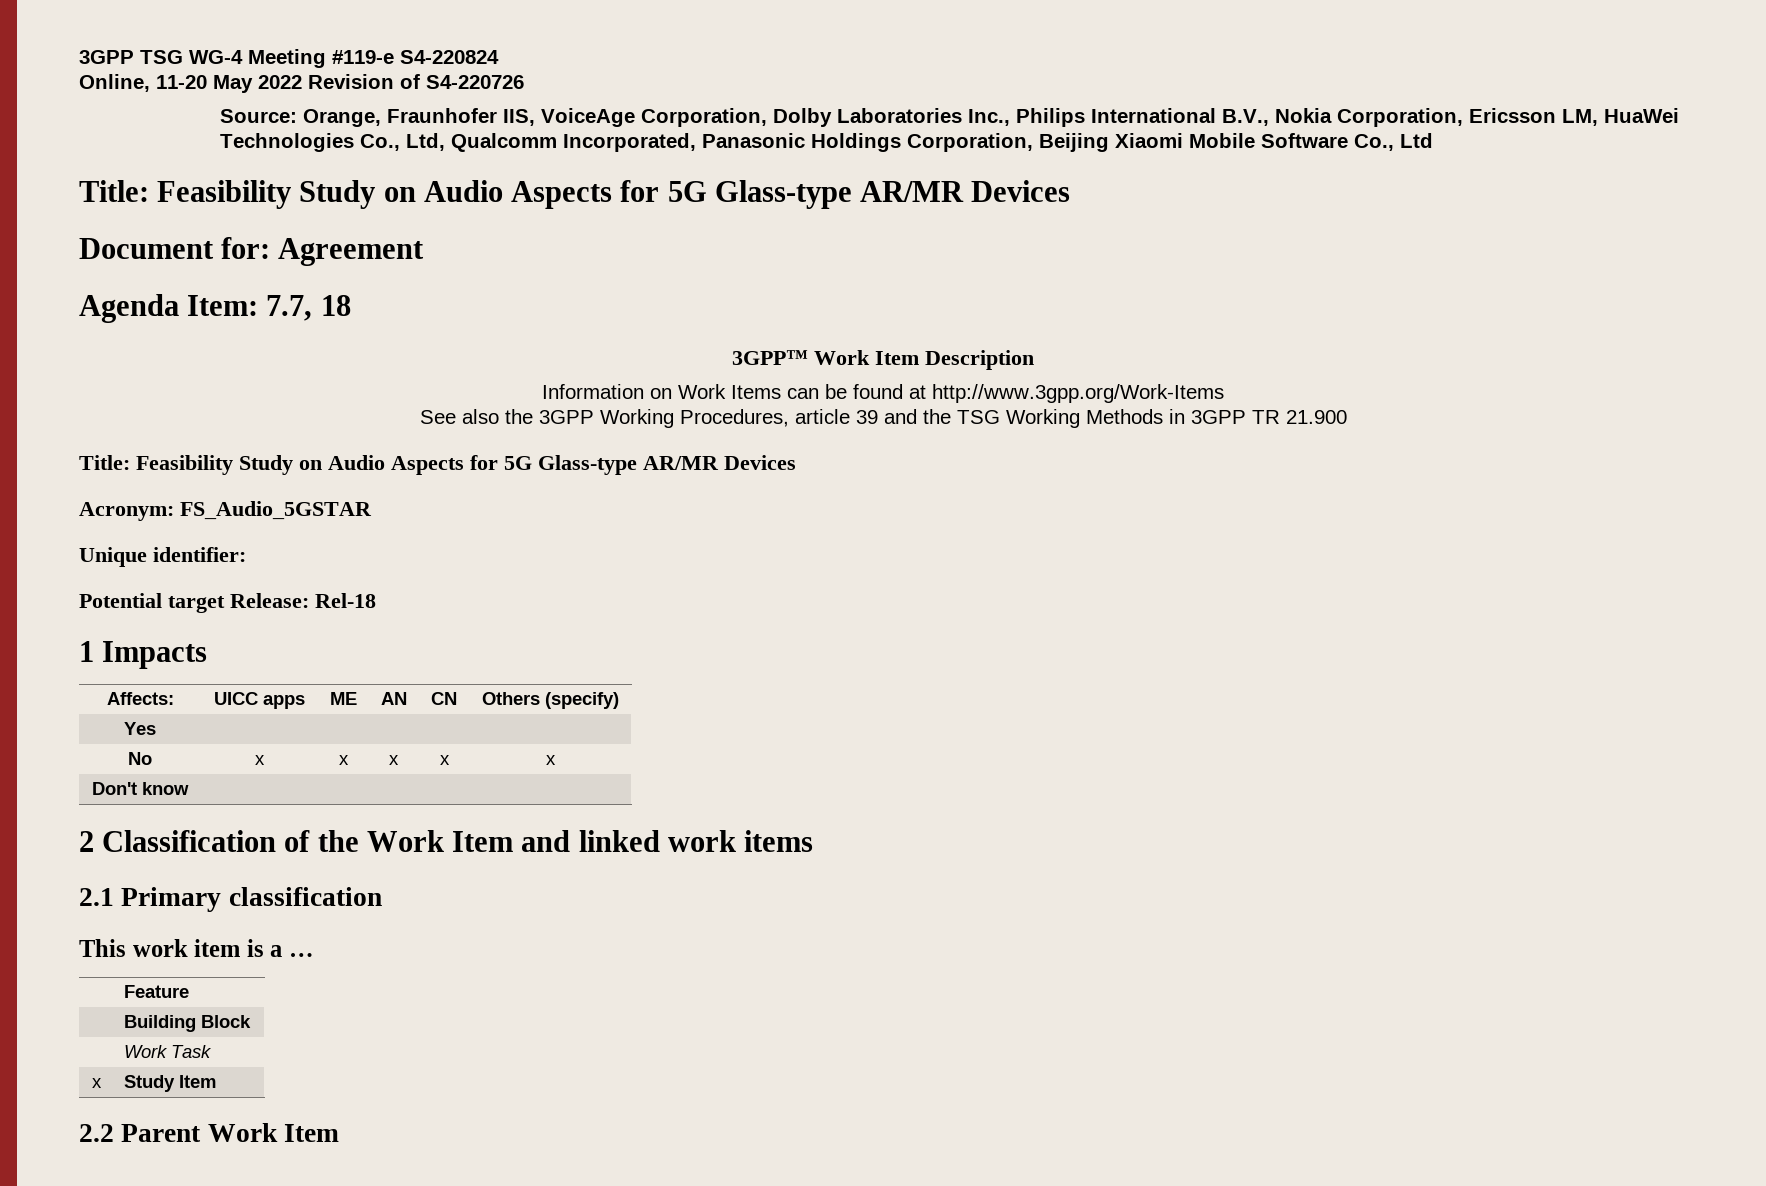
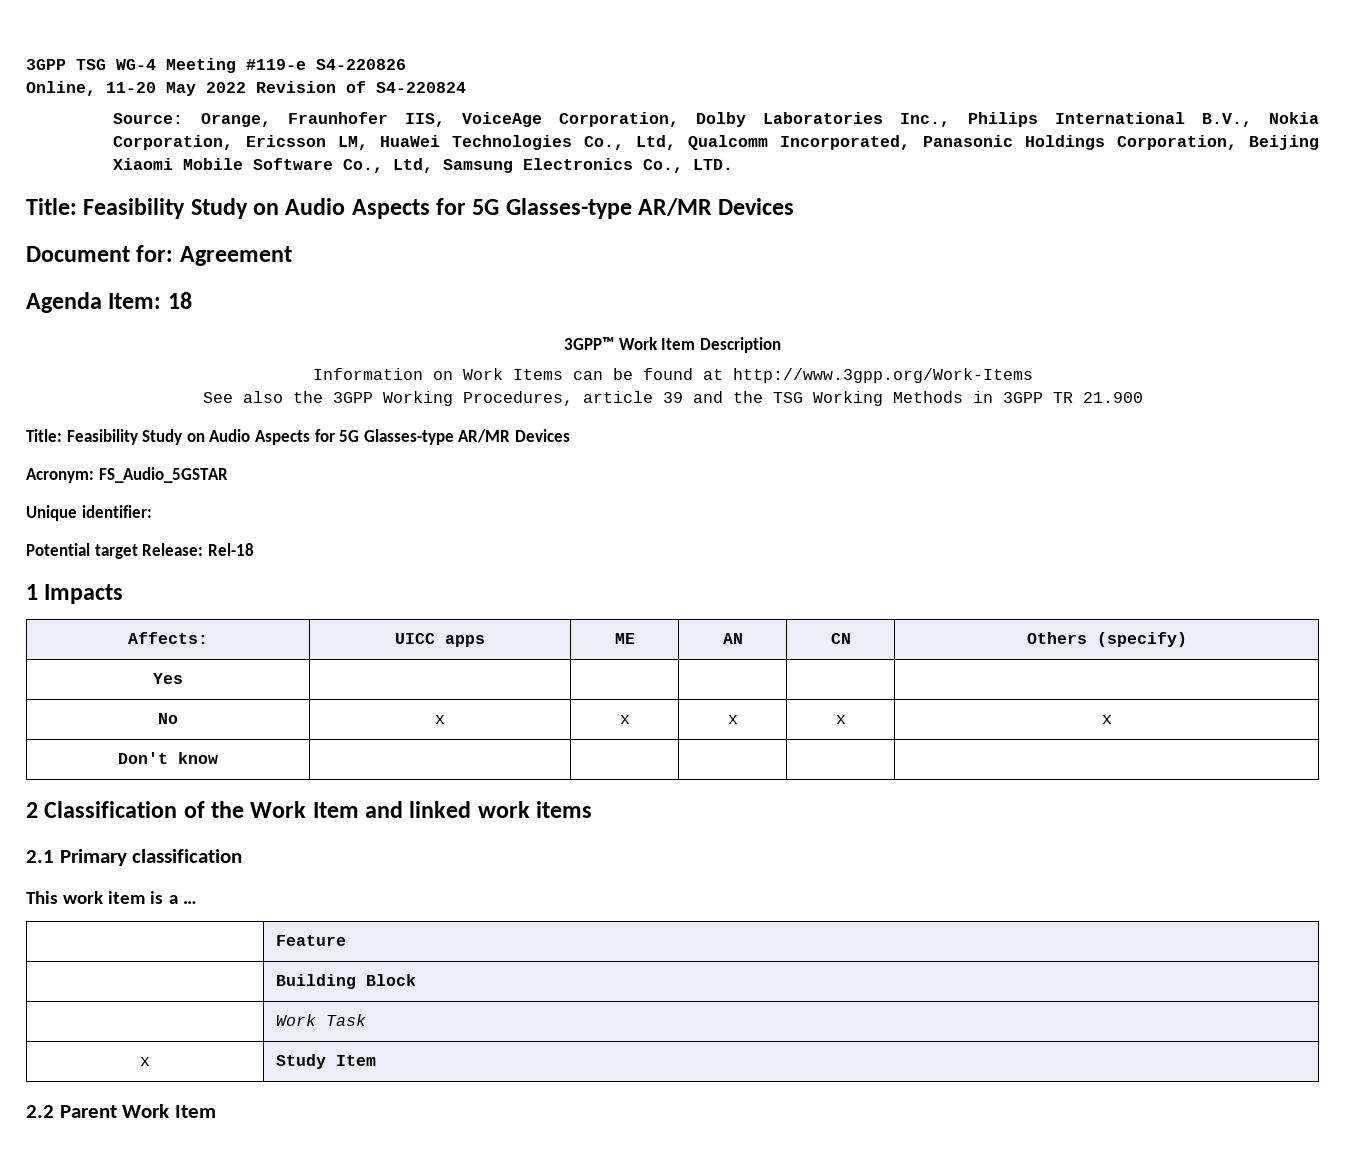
- 3GPP TSG WG-4 Meeting #119-e S4-220824
+ 3GPP TSG WG-4 Meeting #119-e S4-220826
- Online, 11-20 May 2022 Revision of S4-220726
+ Online, 11-20 May 2022 Revision of S4-220824
- Source: Orange, Fraunhofer IIS, VoiceAge Corporation, Dolby Laboratories Inc., Philips International B.V., Nokia Corporation, Ericsson LM, HuaWei Technologies Co., Ltd, Qualcomm Incorporated, Panasonic Holdings Corporation, Beijing Xiaomi Mobile Software Co., Ltd
- Title: Feasibility Study on Audio Aspects for 5G Glass-type AR/MR Devices
+ Source: Orange, Fraunhofer IIS, VoiceAge Corporation, Dolby Laboratories Inc., Philips International B.V., Nokia Corporation, Ericsson LM, HuaWei Technologies Co., Ltd, Qualcomm Incorporated, Panasonic Holdings Corporation, Beijing Xiaomi Mobile Software Co., Ltd, Samsung Electronics Co., LTD.
+ Title: Feasibility Study on Audio Aspects for 5G Glasses-type AR/MR Devices
- Agenda Item: 7.7, 18
+ Agenda Item: 18
  See also the 3GPP Working Procedures, article 39 and the TSG Working Methods in 3GPP TR 21.900
- Title: Feasibility Study on Audio Aspects for 5G Glass-type AR/MR Devices
+ Title: Feasibility Study on Audio Aspects for 5G Glasses-type AR/MR Devices

